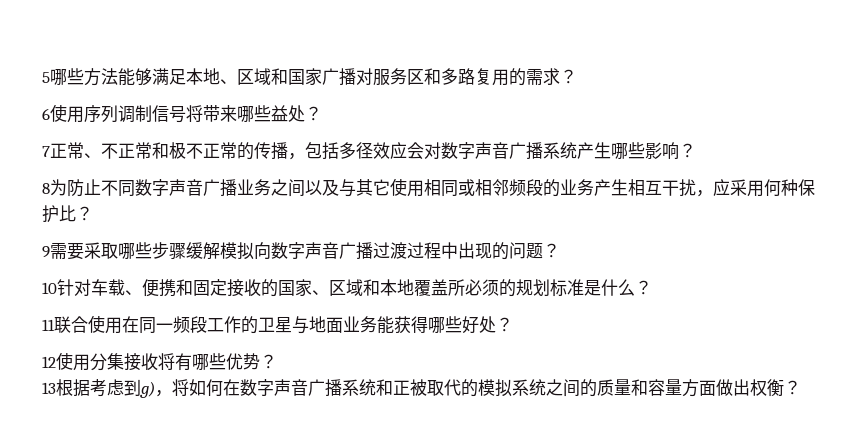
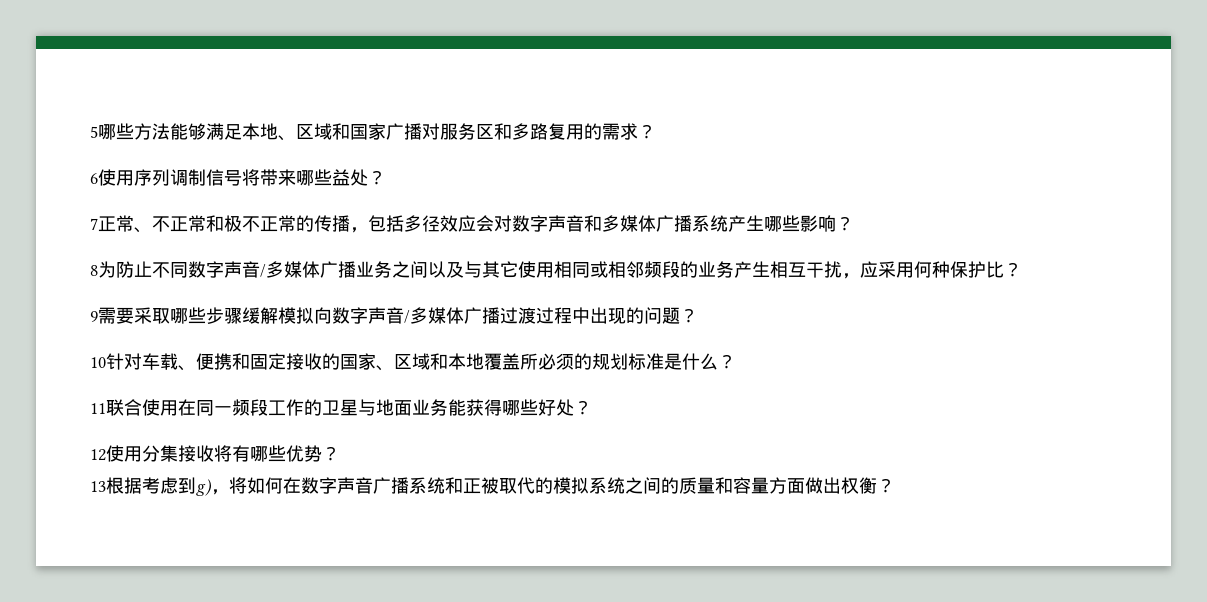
- 7正常、不正常和极不正常的传播，包括多径效应会对数字声音广播系统产生哪些影响？
+ 7正常、不正常和极不正常的传播，包括多径效应会对数字声音和多媒体广播系统产生哪些影响？
- 8为防止不同数字声音广播业务之间以及与其它使用相同或相邻频段的业务产生相互干扰，应采用何种保护比？
+ 8为防止不同数字声音/多媒体广播业务之间以及与其它使用相同或相邻频段的业务产生相互干扰，应采用何种保护比？
- 9需要采取哪些步骤缓解模拟向数字声音广播过渡过程中出现的问题？
+ 9需要采取哪些步骤缓解模拟向数字声音/多媒体广播过渡过程中出现的问题？

